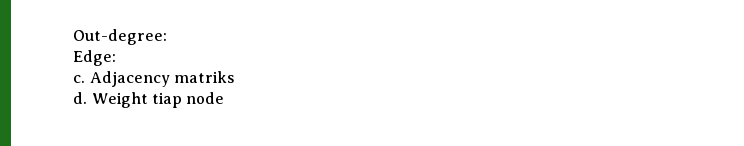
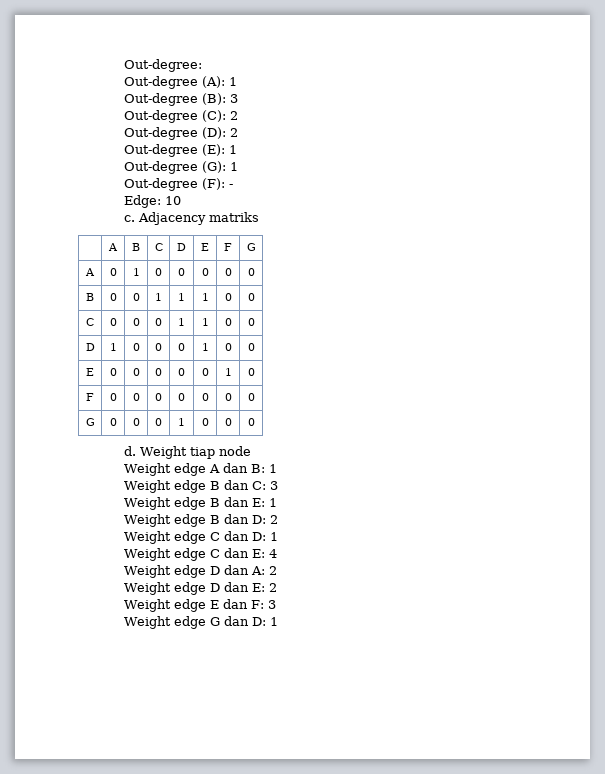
+ Out-degree (A): 1
+ Out-degree (B): 3
+ Out-degree (C): 2
+ Out-degree (D): 2
+ Out-degree (E): 1
+ Out-degree (G): 1
+ Out-degree (F): -
- Edge:
+ Edge: 10
+ | A | B | C | D | E | F | G
+ A | 0 | 1 | 0 | 0 | 0 | 0 | 0
+ B | 0 | 0 | 1 | 1 | 1 | 0 | 0
+ C | 0 | 0 | 0 | 1 | 1 | 0 | 0
+ D | 1 | 0 | 0 | 0 | 1 | 0 | 0
+ E | 0 | 0 | 0 | 0 | 0 | 1 | 0
+ F | 0 | 0 | 0 | 0 | 0 | 0 | 0
+ G | 0 | 0 | 0 | 1 | 0 | 0 | 0
  d. Weight tiap node
+ Weight edge A dan B: 1
+ Weight edge B dan C: 3
+ Weight edge B dan E: 1
+ Weight edge B dan D: 2
+ Weight edge C dan D: 1
+ Weight edge C dan E: 4
+ Weight edge D dan A: 2
+ Weight edge D dan E: 2
+ Weight edge E dan F: 3
+ Weight edge G dan D: 1

